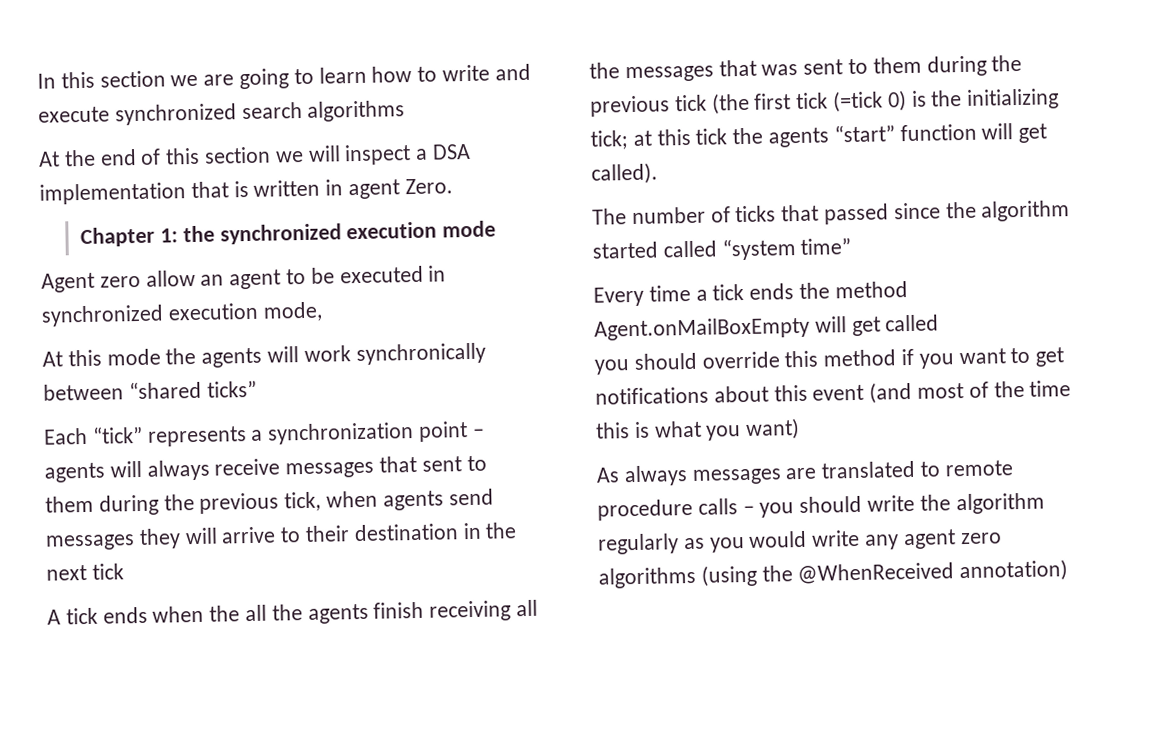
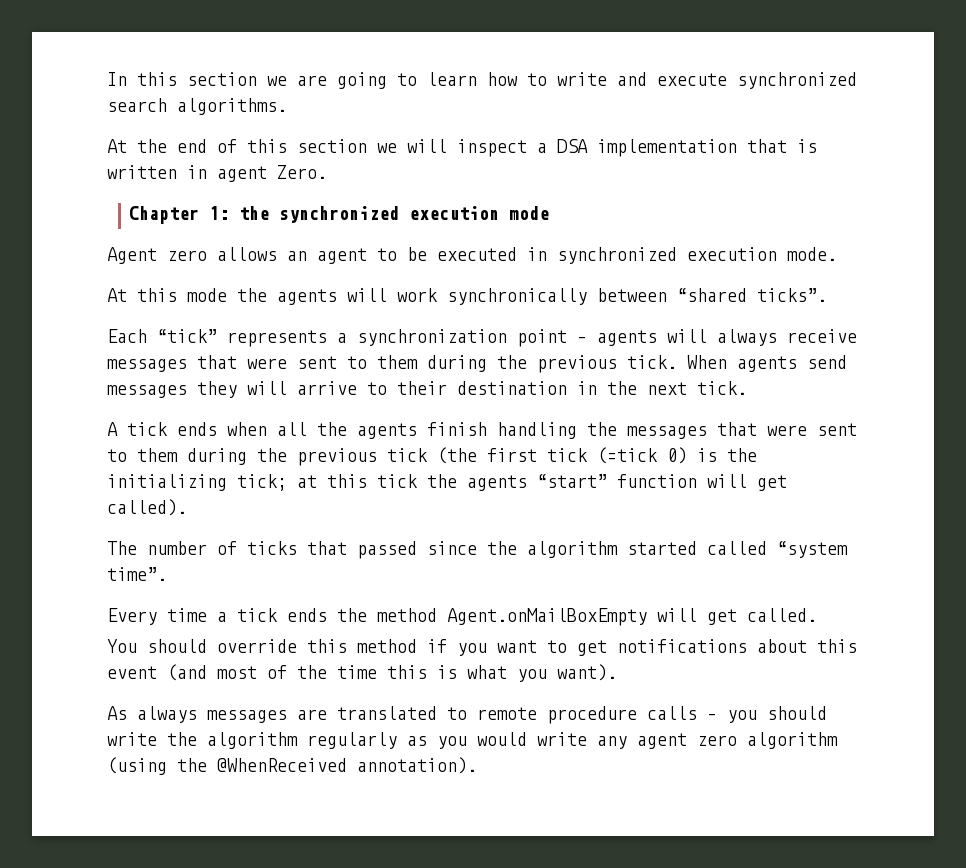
- In this section we are going to learn how to write and execute synchronized search algorithms
+ In this section we are going to learn how to write and execute synchronized search algorithms.
- Agent zero allow an agent to be executed in synchronized execution mode,
+ Agent zero allows an agent to be executed in synchronized execution mode.
- At this mode the agents will work synchronically between “shared ticks”
+ At this mode the agents will work synchronically between “shared ticks”.
- Each “tick” represents a synchronization point – agents will always receive messages that sent to them during the previous tick, when agents send messages they will arrive to their destination in the next tick
+ Each “tick” represents a synchronization point – agents will always receive messages that were sent to them during the previous tick. When agents send messages they will arrive to their destination in the next tick.
- A tick ends when the all the agents finish receiving all the messages that was sent to them during the previous tick (the first tick (=tick 0) is the initializing tick; at this tick the agents “start” function will get called).
+ A tick ends when all the agents finish handling the messages that were sent to them during the previous tick (the first tick (=tick 0) is the initializing tick; at this tick the agents “start” function will get called).
- The number of ticks that passed since the algorithm started called “system time”
+ The number of ticks that passed since the algorithm started called “system time”.
- Every time a tick ends the method Agent.onMailBoxEmpty will get called
- you should override this method if you want to get notifications about this event (and most of the time this is what you want)
+ Every time a tick ends the method Agent.onMailBoxEmpty will get called.
+ You should override this method if you want to get notifications about this event (and most of the time this is what you want).
- As always messages are translated to remote procedure calls – you should write the algorithm regularly as you would write any agent zero algorithms (using the @WhenReceived annotation)
+ As always messages are translated to remote procedure calls – you should write the algorithm regularly as you would write any agent zero algorithm (using the @WhenReceived annotation).

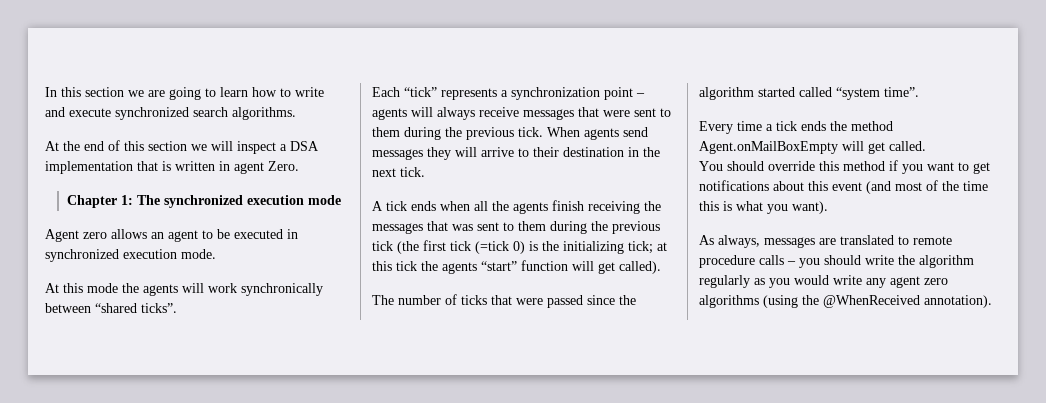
- Chapter 1: the synchronized execution mode
+ Chapter 1: The synchronized execution mode
- A tick ends when all the agents finish handling the messages that were sent to them during the previous tick (the first tick (=tick 0) is the initializing tick; at this tick the agents “start” function will get called).
+ A tick ends when all the agents finish receiving the messages that was sent to them during the previous tick (the first tick (=tick 0) is the initializing tick; at this tick the agents “start” function will get called).
- The number of ticks that passed since the algorithm started called “system time”.
+ The number of ticks that were passed since the algorithm started called “system time”.
- As always messages are translated to remote procedure calls – you should write the algorithm regularly as you would write any agent zero algorithm (using the @WhenReceived annotation).
+ As always, messages are translated to remote procedure calls – you should write the algorithm regularly as you would write any agent zero algorithms (using the @WhenReceived annotation).

